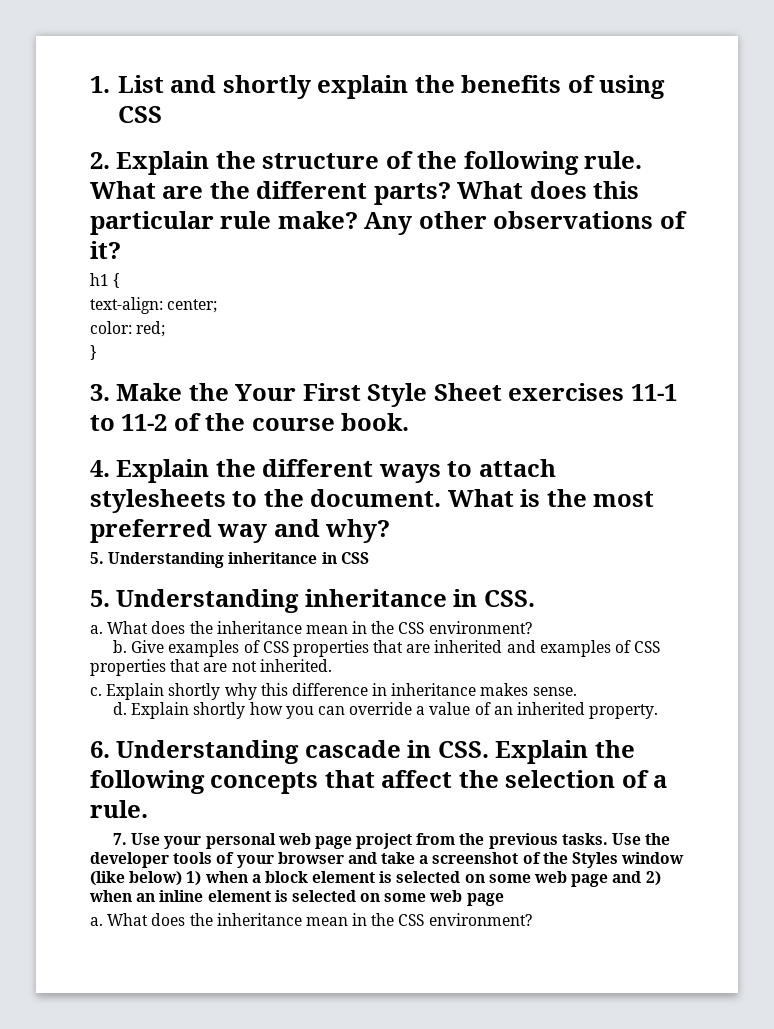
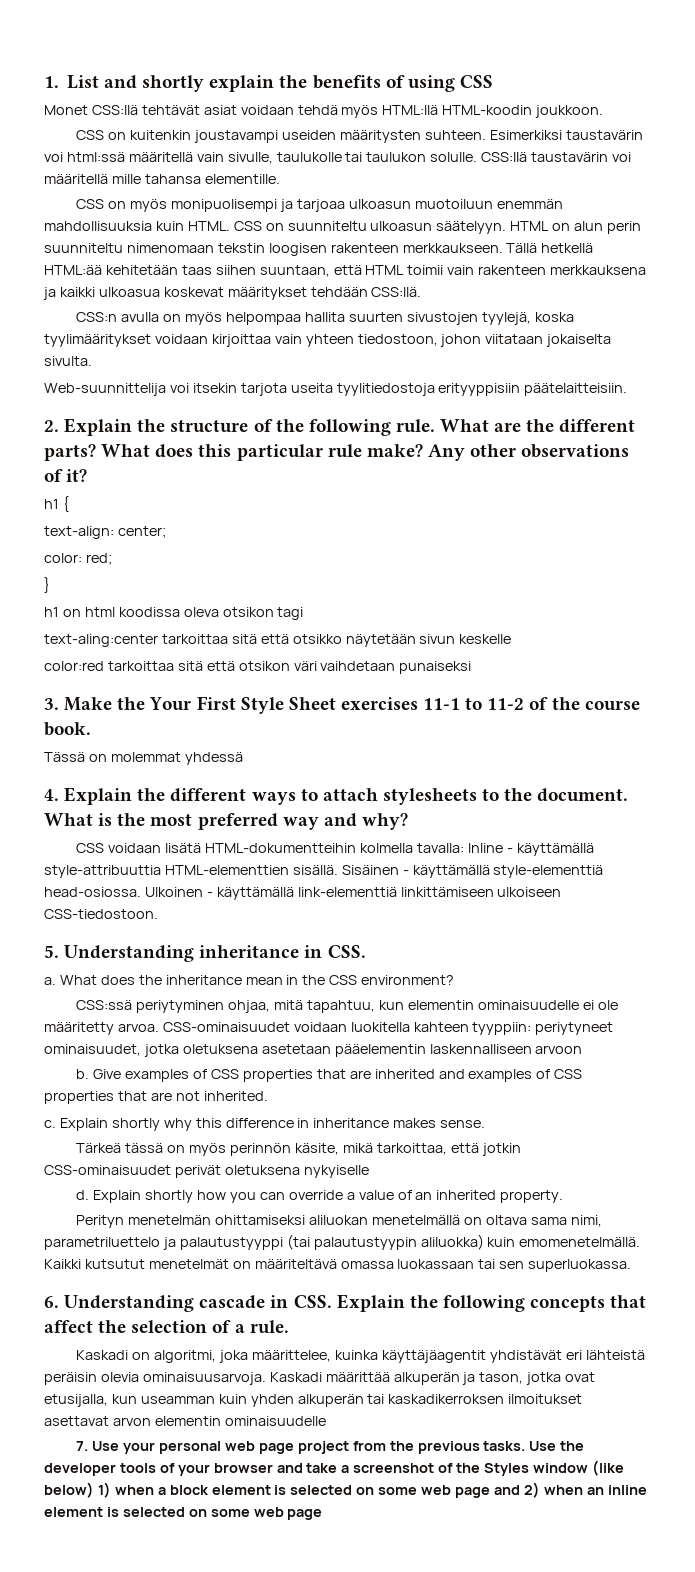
+ Monet CSS:llä tehtävät asiat voidaan tehdä myös HTML:llä HTML-koodin joukkoon.
+ CSS on kuitenkin joustavampi useiden määritysten suhteen. Esimerkiksi taustavärin voi html:ssä määritellä vain sivulle, taulukolle tai taulukon solulle. CSS:llä taustavärin voi määritellä mille tahansa elementille.
+ CSS on myös monipuolisempi ja tarjoaa ulkoasun muotoiluun enemmän mahdollisuuksia kuin HTML. CSS on suunniteltu ulkoasun säätelyyn. HTML on alun perin suunniteltu nimenomaan tekstin loogisen rakenteen merkkaukseen. Tällä hetkellä HTML:ää kehitetään taas siihen suuntaan, että HTML toimii vain rakenteen merkkauksena ja kaikki ulkoasua koskevat määritykset tehdään CSS:llä.
+ CSS:n avulla on myös helpompaa hallita suurten sivustojen tyylejä, koska tyylimääritykset voidaan kirjoittaa vain yhteen tiedostoon, johon viitataan jokaiselta sivulta.
+ Web-suunnittelija voi itsekin tarjota useita tyylitiedostoja erityyppisiin päätelaitteisiin.
+ h1 on html koodissa oleva otsikon tagi
+ text-aling:center tarkoittaa sitä että otsikko näytetään sivun keskelle
+ color:red tarkoittaa sitä että otsikon väri vaihdetaan punaiseksi
+ Tässä on molemmat yhdessä
- 5. Understanding inheritance in CSS
+ CSS voidaan lisätä HTML-dokumentteihin kolmella tavalla: Inline - käyttämällä style-attribuuttia HTML-elementtien sisällä. Sisäinen - käyttämällä style-elementtiä head-osiossa. Ulkoinen - käyttämällä link-elementtiä linkittämiseen ulkoiseen CSS-tiedostoon.
+ CSS:ssä periytyminen ohjaa, mitä tapahtuu, kun elementin ominaisuudelle ei ole määritetty arvoa. CSS-ominaisuudet voidaan luokitella kahteen tyyppiin: periytyneet ominaisuudet, jotka oletuksena asetetaan pääelementin laskennalliseen arvoon
+ Tärkeä tässä on myös perinnön käsite, mikä tarkoittaa, että jotkin CSS-ominaisuudet perivät oletuksena nykyiselle
+ Perityn menetelmän ohittamiseksi aliluokan menetelmällä on oltava sama nimi, parametriluettelo ja palautustyyppi (tai palautustyypin aliluokka) kuin emomenetelmällä. Kaikki kutsutut menetelmät on määriteltävä omassa luokassaan tai sen superluokassa.
+ Kaskadi on algoritmi, joka määrittelee, kuinka käyttäjäagentit yhdistävät eri lähteistä peräisin olevia ominaisuusarvoja. Kaskadi määrittää alkuperän ja tason, jotka ovat etusijalla, kun useamman kuin yhden alkuperän tai kaskadikerroksen ilmoitukset asettavat arvon elementin ominaisuudelle
  Use the developer tools of your browser and take a screenshot of the Styles window (like below) 1) when a block element is selected on some web page and 2) when an inline element is selected on some web page
- a. What does the inheritance mean in the CSS environment?

